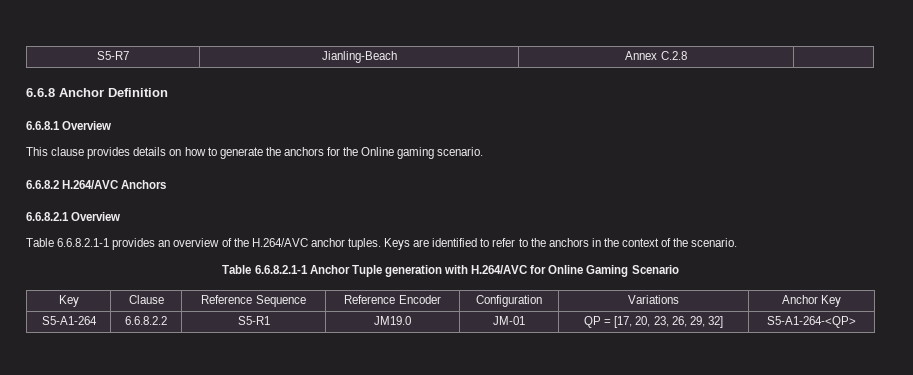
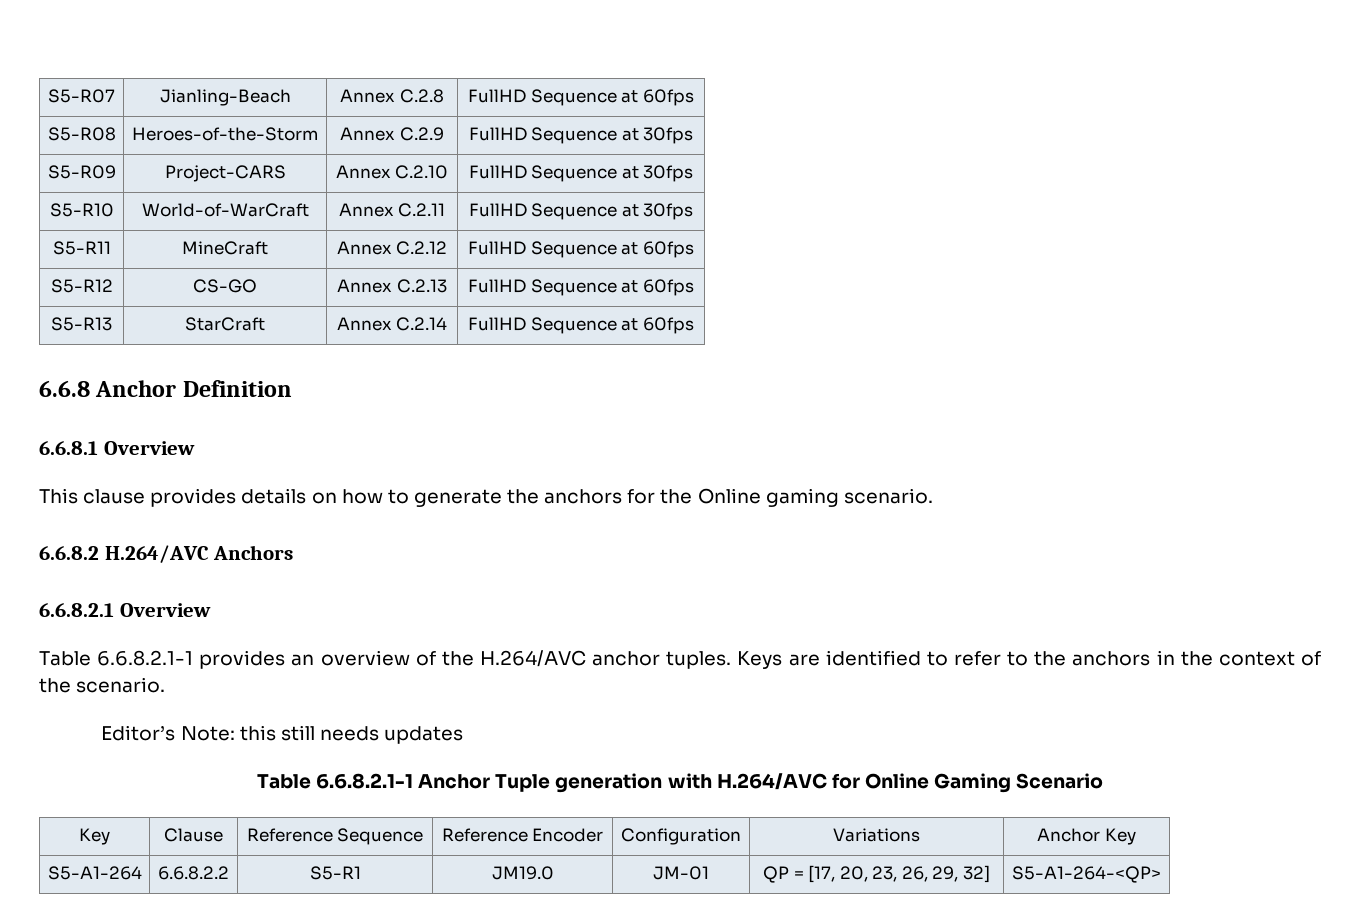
- S5-R7 | Jianling-Beach | Annex C.2.8 |
+ S5-R07 | Jianling-Beach | Annex C.2.8 | FullHD Sequence at 60fps
+ S5-R08 | Heroes-of-the-Storm | Annex C.2.9 | FullHD Sequence at 30fps
+ S5-R09 | Project-CARS | Annex C.2.10 | FullHD Sequence at 30fps
+ S5-R10 | World-of-WarCraft | Annex C.2.11 | FullHD Sequence at 30fps
+ S5-R11 | MineCraft | Annex C.2.12 | FullHD Sequence at 60fps
+ S5-R12 | CS-GO | Annex C.2.13 | FullHD Sequence at 60fps
+ S5-R13 | StarCraft | Annex C.2.14 | FullHD Sequence at 60fps
+ Editor’s Note: this still needs updates

